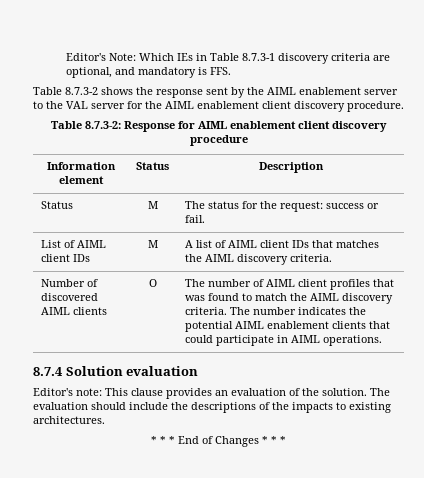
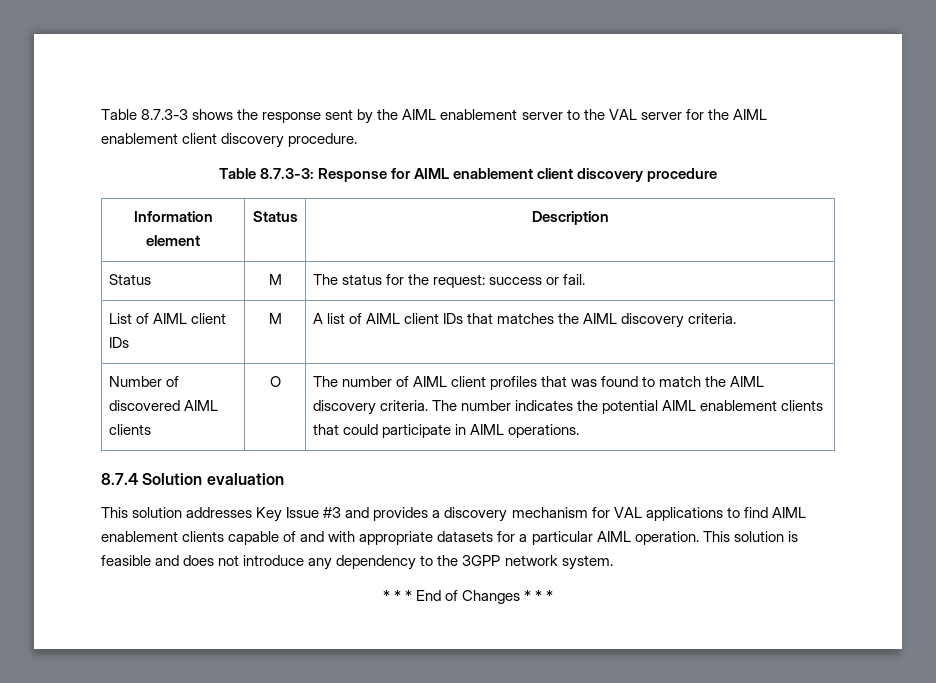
- Editor's Note: Which IEs in Table 8.7.3-1 discovery criteria are optional, and mandatory is FFS.
- Table 8.7.3-2 shows the response sent by the AIML enablement server to the VAL server for the AIML enablement client discovery procedure.
+ Table 8.7.3-3 shows the response sent by the AIML enablement server to the VAL server for the AIML enablement client discovery procedure.
- Table 8.7.3-2: Response for AIML enablement client discovery procedure
+ Table 8.7.3-3: Response for AIML enablement client discovery procedure
- Editor's note: This clause provides an evaluation of the solution. The evaluation should include the descriptions of the impacts to existing architectures.
+ This solution addresses Key Issue #3 and provides a discovery mechanism for VAL applications to find AIML enablement clients capable of and with appropriate datasets for a particular AIML operation. This solution is feasible and does not introduce any dependency to the 3GPP network system.

